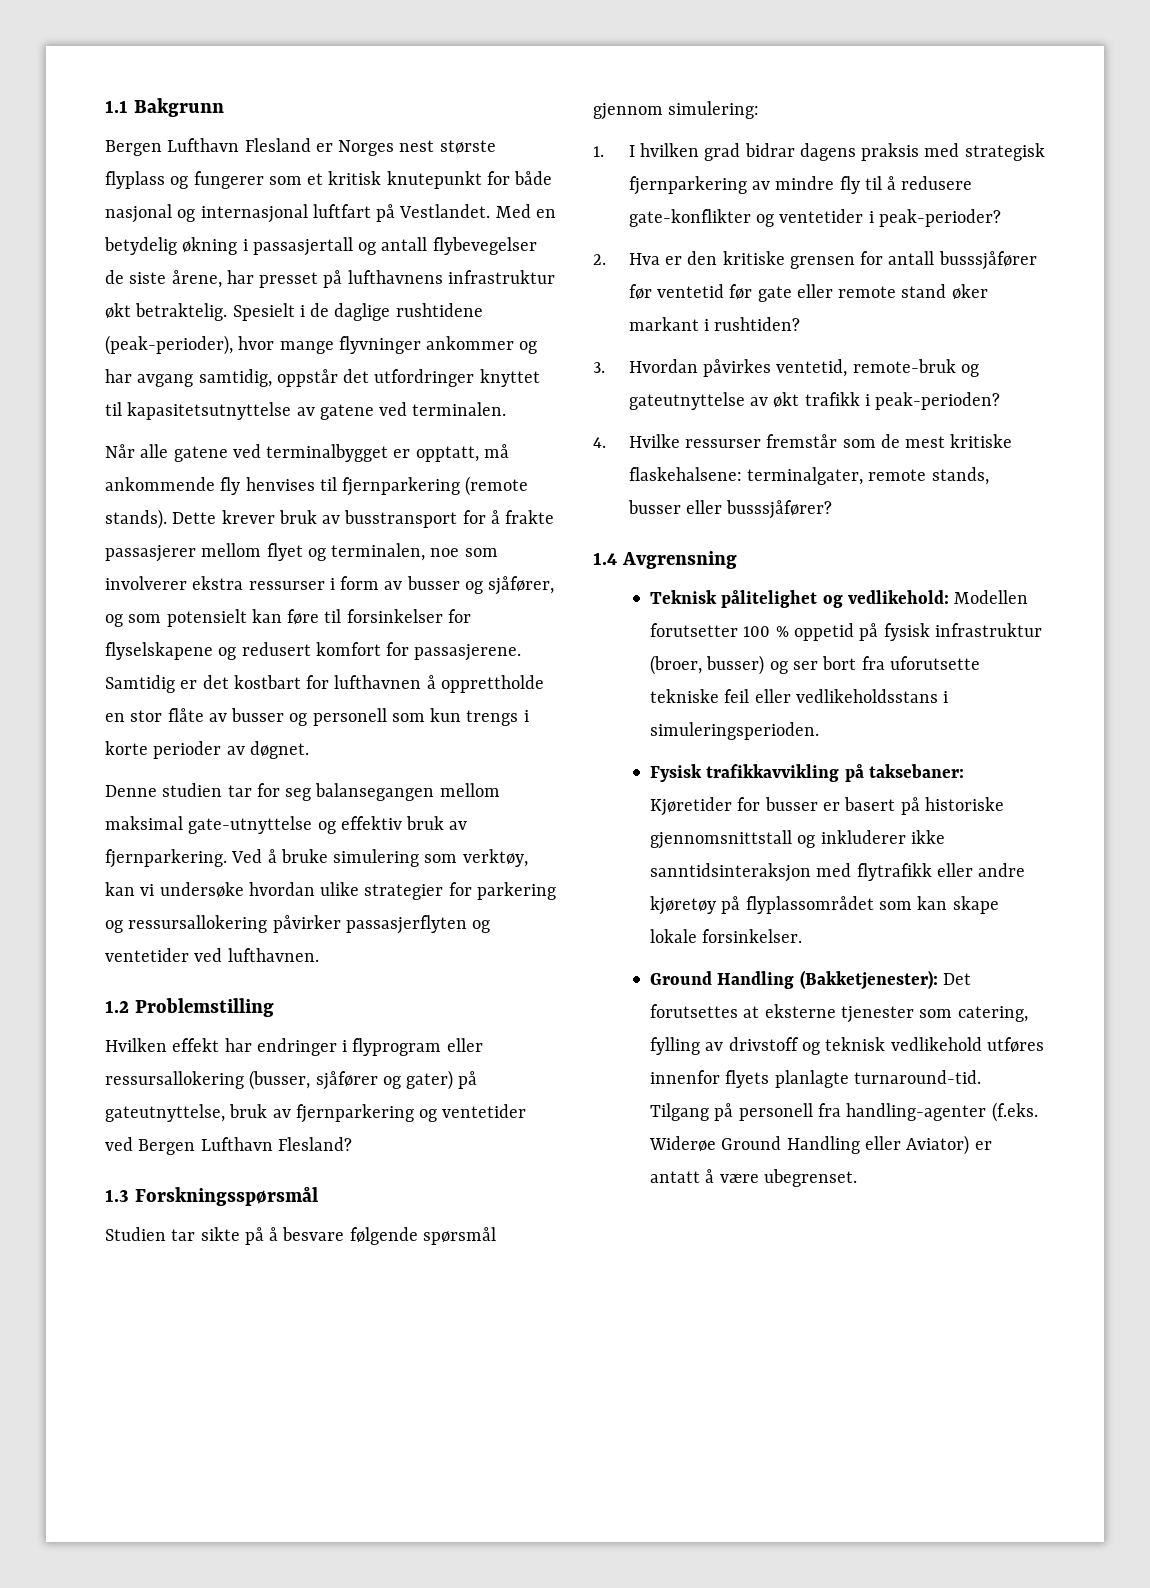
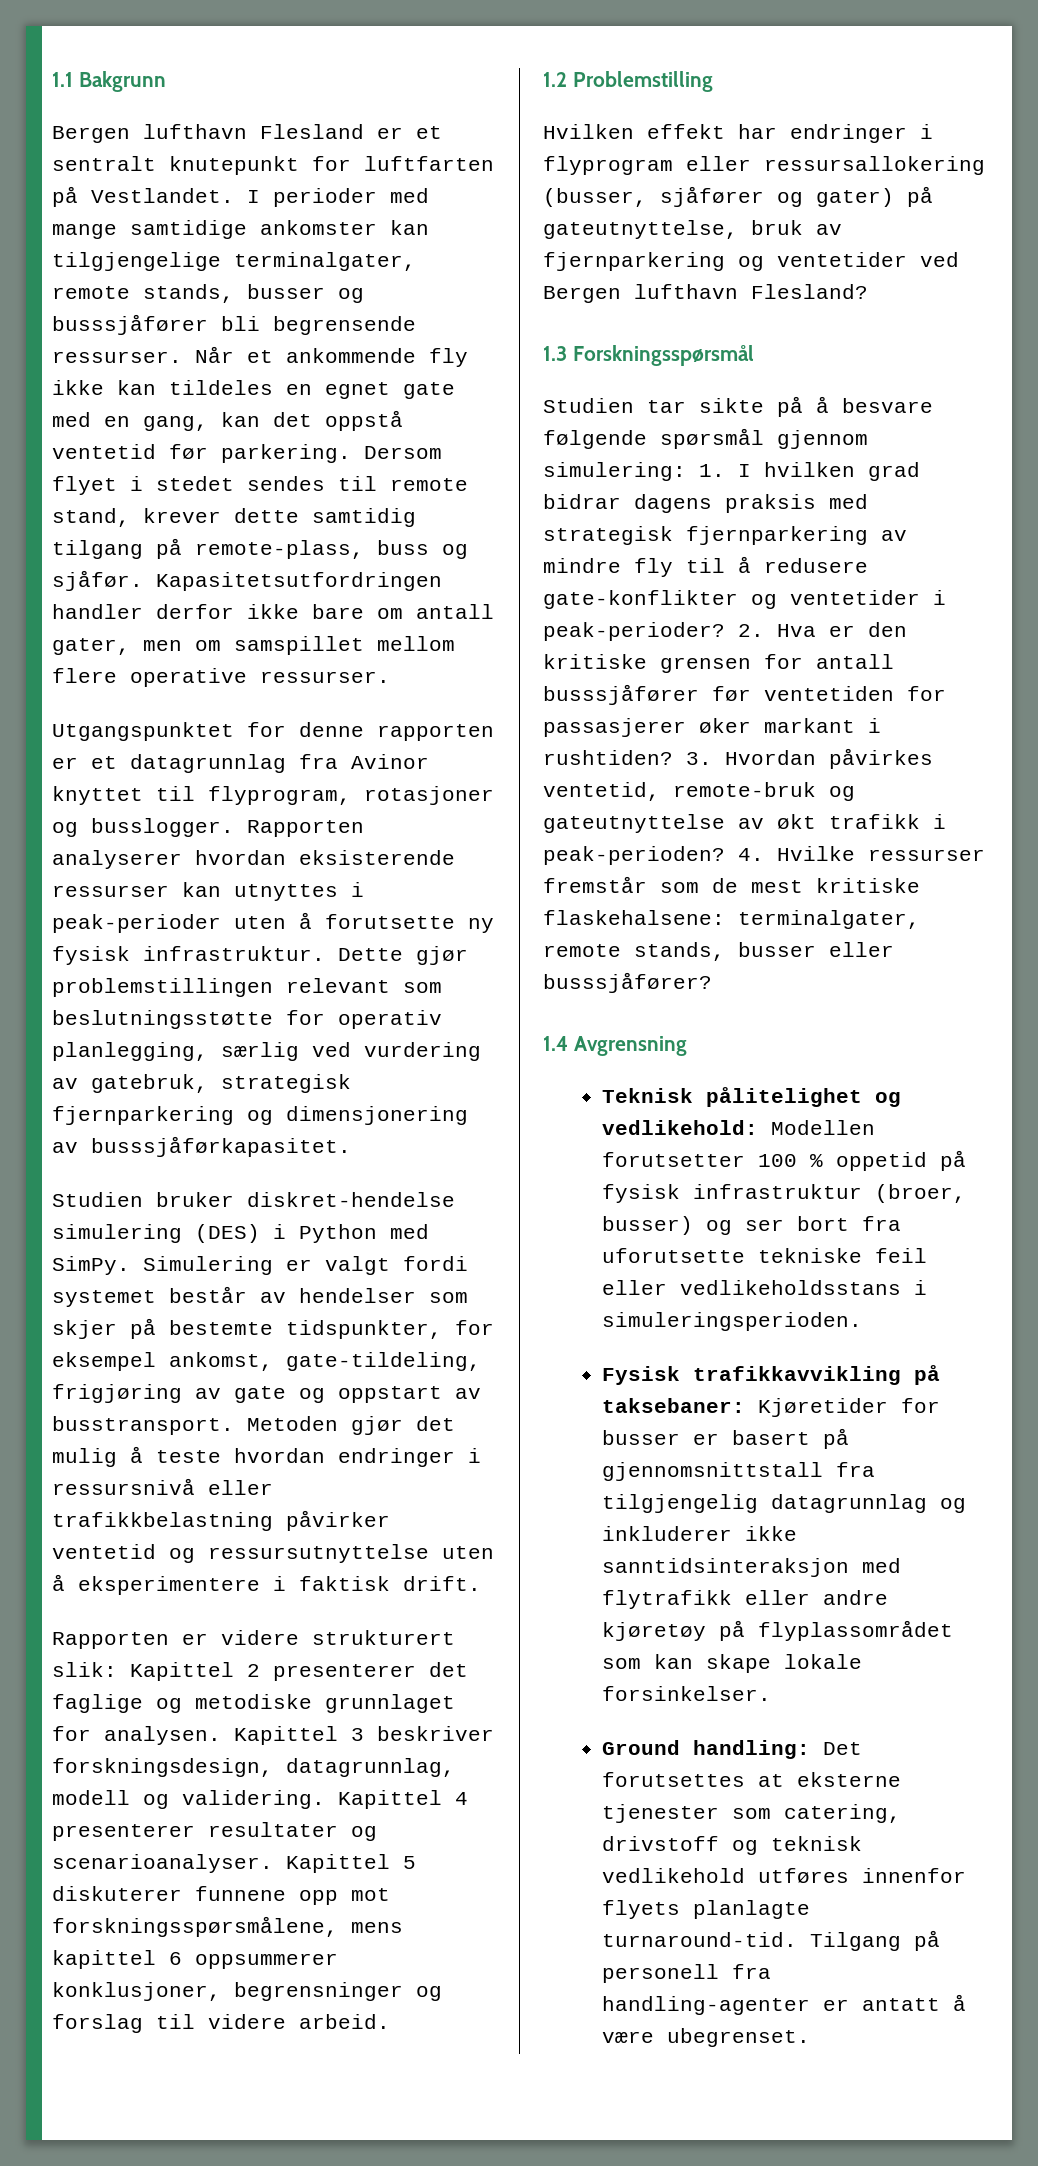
- Bergen Lufthavn Flesland er Norges nest største flyplass og fungerer som et kritisk knutepunkt for både nasjonal og internasjonal luftfart på Vestlandet. Med en betydelig økning i passasjertall og antall flybevegelser de siste årene, har presset på lufthavnens infrastruktur økt betraktelig. Spesielt i de daglige rushtidene (peak-perioder), hvor mange flyvninger ankommer og har avgang samtidig, oppstår det utfordringer knyttet til kapasitetsutnyttelse av gatene ved terminalen.
- Når alle gatene ved terminalbygget er opptatt, må ankommende fly henvises til fjernparkering (remote stands). Dette krever bruk av busstransport for å frakte passasjerer mellom flyet og terminalen, noe som involverer ekstra ressurser i form av busser og sjåfører, og som potensielt kan føre til forsinkelser for flyselskapene og redusert komfort for passasjerene. Samtidig er det kostbart for lufthavnen å opprettholde en stor flåte av busser og personell som kun trengs i korte perioder av døgnet.
- Denne studien tar for seg balansegangen mellom maksimal gate-utnyttelse og effektiv bruk av fjernparkering. Ved å bruke simulering som verktøy, kan vi undersøke hvordan ulike strategier for parkering og ressursallokering påvirker passasjerflyten og ventetider ved lufthavnen.
+ Bergen lufthavn Flesland er et sentralt knutepunkt for luftfarten på Vestlandet. I perioder med mange samtidige ankomster kan tilgjengelige terminalgater, remote stands, busser og busssjåfører bli begrensende ressurser. Når et ankommende fly ikke kan tildeles en egnet gate med en gang, kan det oppstå ventetid før parkering. Dersom flyet i stedet sendes til remote stand, krever dette samtidig tilgang på remote-plass, buss og sjåfør. Kapasitetsutfordringen handler derfor ikke bare om antall gater, men om samspillet mellom flere operative ressurser.
+ Utgangspunktet for denne rapporten er et datagrunnlag fra Avinor knyttet til flyprogram, rotasjoner og busslogger. Rapporten analyserer hvordan eksisterende ressurser kan utnyttes i peak-perioder uten å forutsette ny fysisk infrastruktur. Dette gjør problemstillingen relevant som beslutningsstøtte for operativ planlegging, særlig ved vurdering av gatebruk, strategisk fjernparkering og dimensjonering av busssjåførkapasitet.
+ Studien bruker diskret-hendelse simulering (DES) i Python med SimPy. Simulering er valgt fordi systemet består av hendelser som skjer på bestemte tidspunkter, for eksempel ankomst, gate-tildeling, frigjøring av gate og oppstart av busstransport. Metoden gjør det mulig å teste hvordan endringer i ressursnivå eller trafikkbelastning påvirker ventetid og ressursutnyttelse uten å eksperimentere i faktisk drift.
+ Rapporten er videre strukturert slik: Kapittel 2 presenterer det faglige og metodiske grunnlaget for analysen. Kapittel 3 beskriver forskningsdesign, datagrunnlag, modell og validering. Kapittel 4 presenterer resultater og scenarioanalyser. Kapittel 5 diskuterer funnene opp mot forskningsspørsmålene, mens kapittel 6 oppsummerer konklusjoner, begrensninger og forslag til videre arbeid.
- Hvilken effekt har endringer i flyprogram eller ressursallokering (busser, sjåfører og gater) på gateutnyttelse, bruk av fjernparkering og ventetider ved Bergen Lufthavn Flesland?
+ Hvilken effekt har endringer i flyprogram eller ressursallokering (busser, sjåfører og gater) på gateutnyttelse, bruk av fjernparkering og ventetider ved Bergen lufthavn Flesland?
- Studien tar sikte på å besvare følgende spørsmål gjennom simulering:
- 1. I hvilken grad bidrar dagens praksis med strategisk fjernparkering av mindre fly til å redusere gate-konflikter og ventetider i peak-perioder?
- 2. Hva er den kritiske grensen for antall busssjåfører før ventetid før gate eller remote stand øker markant i rushtiden?
- 3. Hvordan påvirkes ventetid, remote-bruk og gateutnyttelse av økt trafikk i peak-perioden?
- 4. Hvilke ressurser fremstår som de mest kritiske flaskehalsene:
+ Studien tar sikte på å besvare følgende spørsmål gjennom simulering: 1. I hvilken grad bidrar dagens praksis med strategisk fjernparkering av mindre fly til å redusere gate-konflikter og ventetider i peak-perioder? 2. Hva er den kritiske grensen for antall busssjåfører før ventetiden for passasjerer øker markant i rushtiden? 3. Hvordan påvirkes ventetid, remote-bruk og gateutnyttelse av økt trafikk i peak-perioden? 4. Hvilke ressurser fremstår som de mest kritiske flaskehalsene:
- Fysisk trafikkavvikling på taksebaner: Kjøretider for busser er basert på historiske gjennomsnittstall og inkluderer ikke sanntidsinteraksjon med flytrafikk eller andre kjøretøy på flyplassområdet som kan skape lokale forsinkelser.
+ Fysisk trafikkavvikling på taksebaner: Kjøretider for busser er basert på gjennomsnittstall fra tilgjengelig datagrunnlag og inkluderer ikke sanntidsinteraksjon med flytrafikk eller andre kjøretøy på flyplassområdet som kan skape lokale forsinkelser.
- Ground Handling (Bakketjenester): Det forutsettes at eksterne tjenester som catering, fylling av drivstoff og teknisk vedlikehold utføres innenfor flyets planlagte turnaround-tid.
+ Ground handling: Det forutsettes at eksterne tjenester som catering, drivstoff og teknisk vedlikehold utføres innenfor flyets planlagte turnaround-tid.
- Tilgang på personell fra handling-agenter (f.eks. Widerøe Ground Handling eller Aviator) er antatt å være ubegrenset.
+ Tilgang på personell fra handling-agenter er antatt å være ubegrenset.

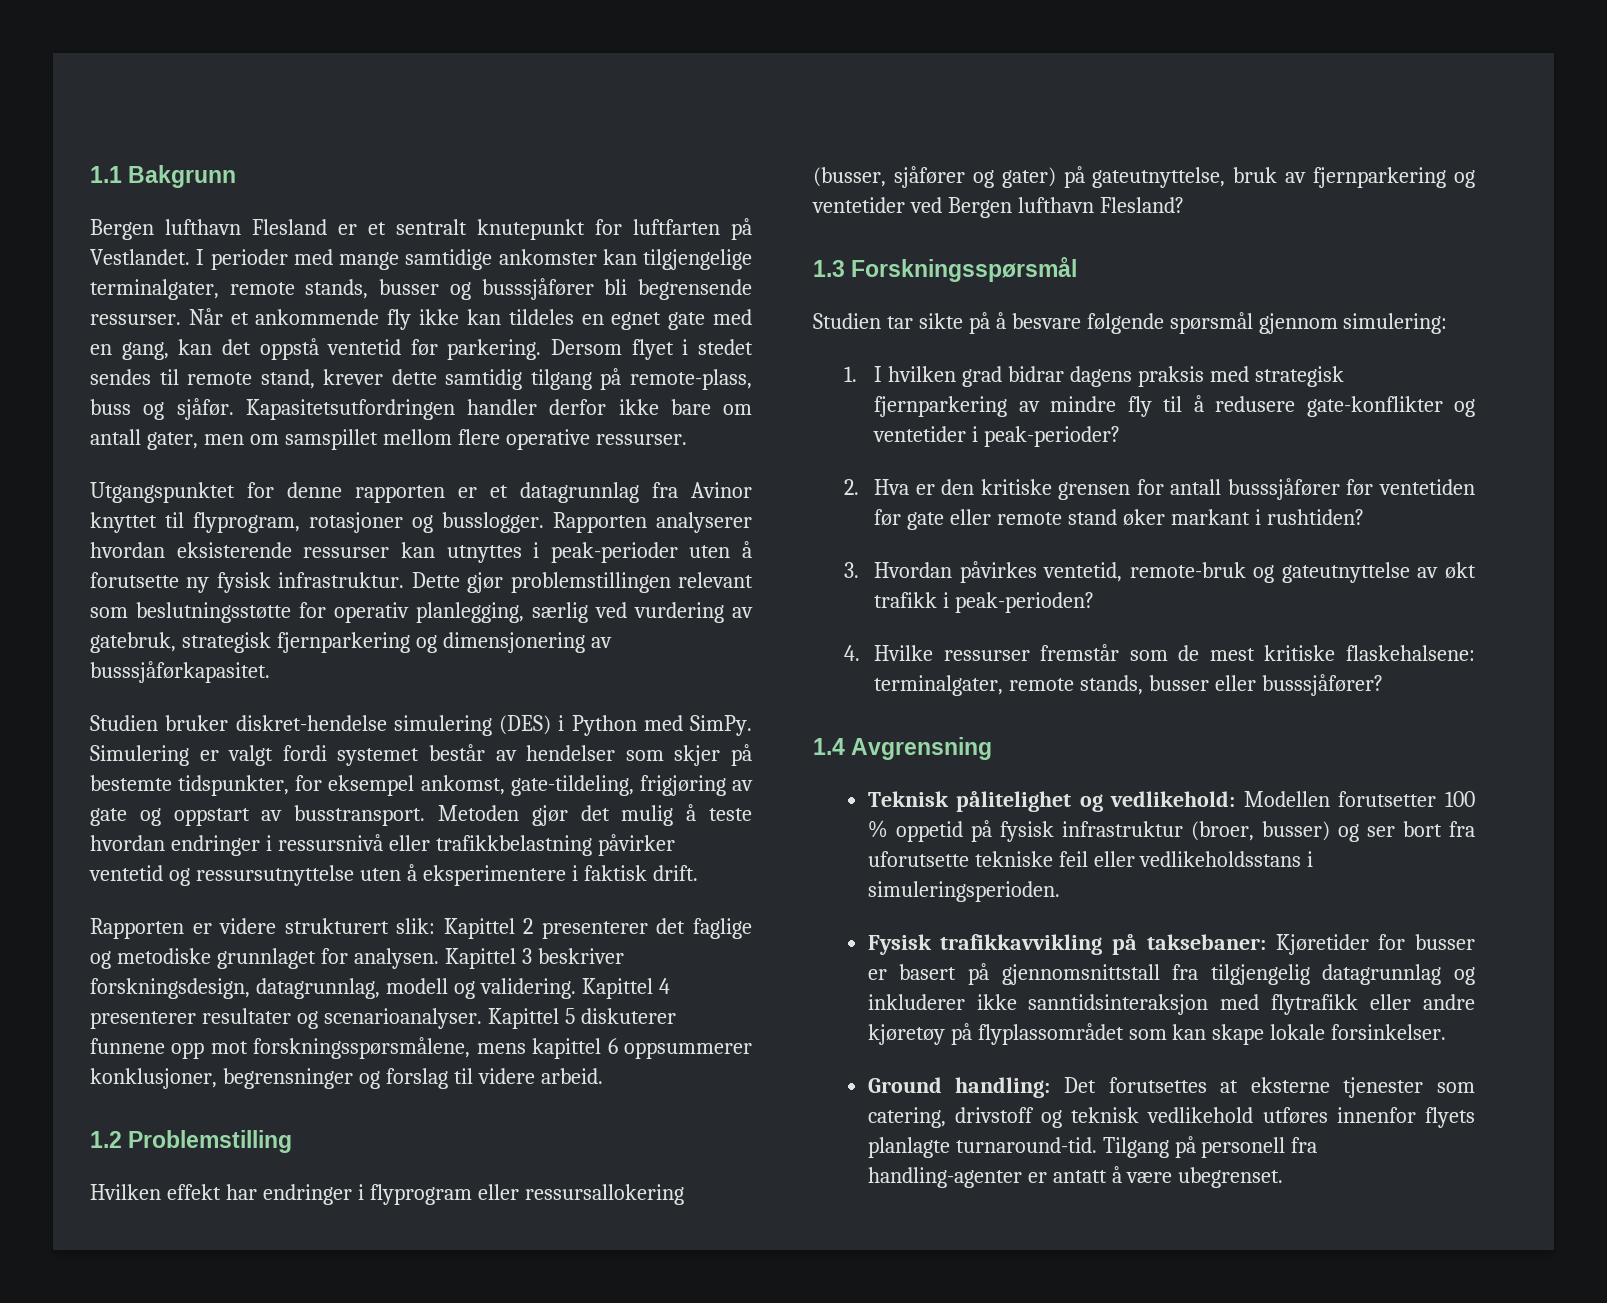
- Studien tar sikte på å besvare følgende spørsmål gjennom simulering: 1. I hvilken grad bidrar dagens praksis med strategisk fjernparkering av mindre fly til å redusere gate-konflikter og ventetider i peak-perioder? 2. Hva er den kritiske grensen for antall busssjåfører før ventetiden for passasjerer øker markant i rushtiden? 3. Hvordan påvirkes ventetid, remote-bruk og gateutnyttelse av økt trafikk i peak-perioden? 4. Hvilke ressurser fremstår som de mest kritiske flaskehalsene:
+ Studien tar sikte på å besvare følgende spørsmål gjennom simulering:
+ 1. I hvilken grad bidrar dagens praksis med strategisk fjernparkering av mindre fly til å redusere gate-konflikter og ventetider i peak-perioder?
+ 2. Hva er den kritiske grensen for antall busssjåfører før ventetiden før gate eller remote stand øker markant i rushtiden?
+ 3. Hvordan påvirkes ventetid, remote-bruk og gateutnyttelse av økt trafikk i peak-perioden?
+ 4. Hvilke ressurser fremstår som de mest kritiske flaskehalsene:

